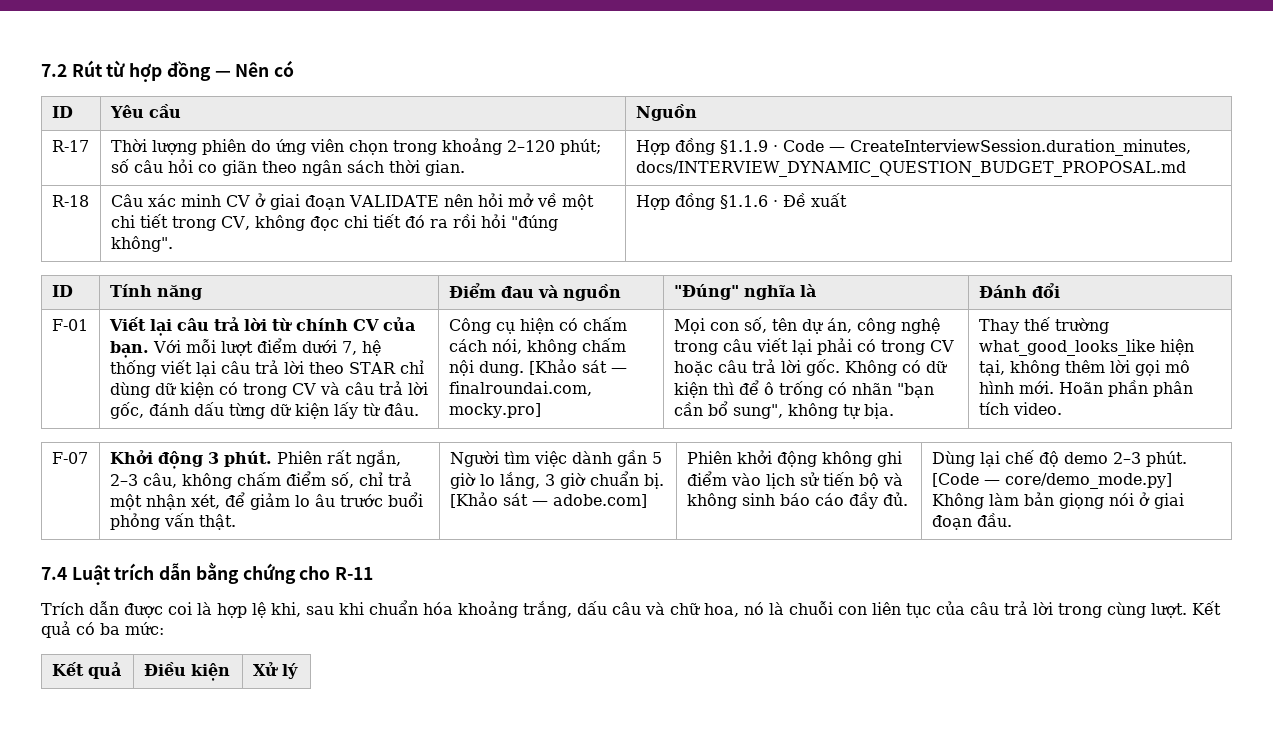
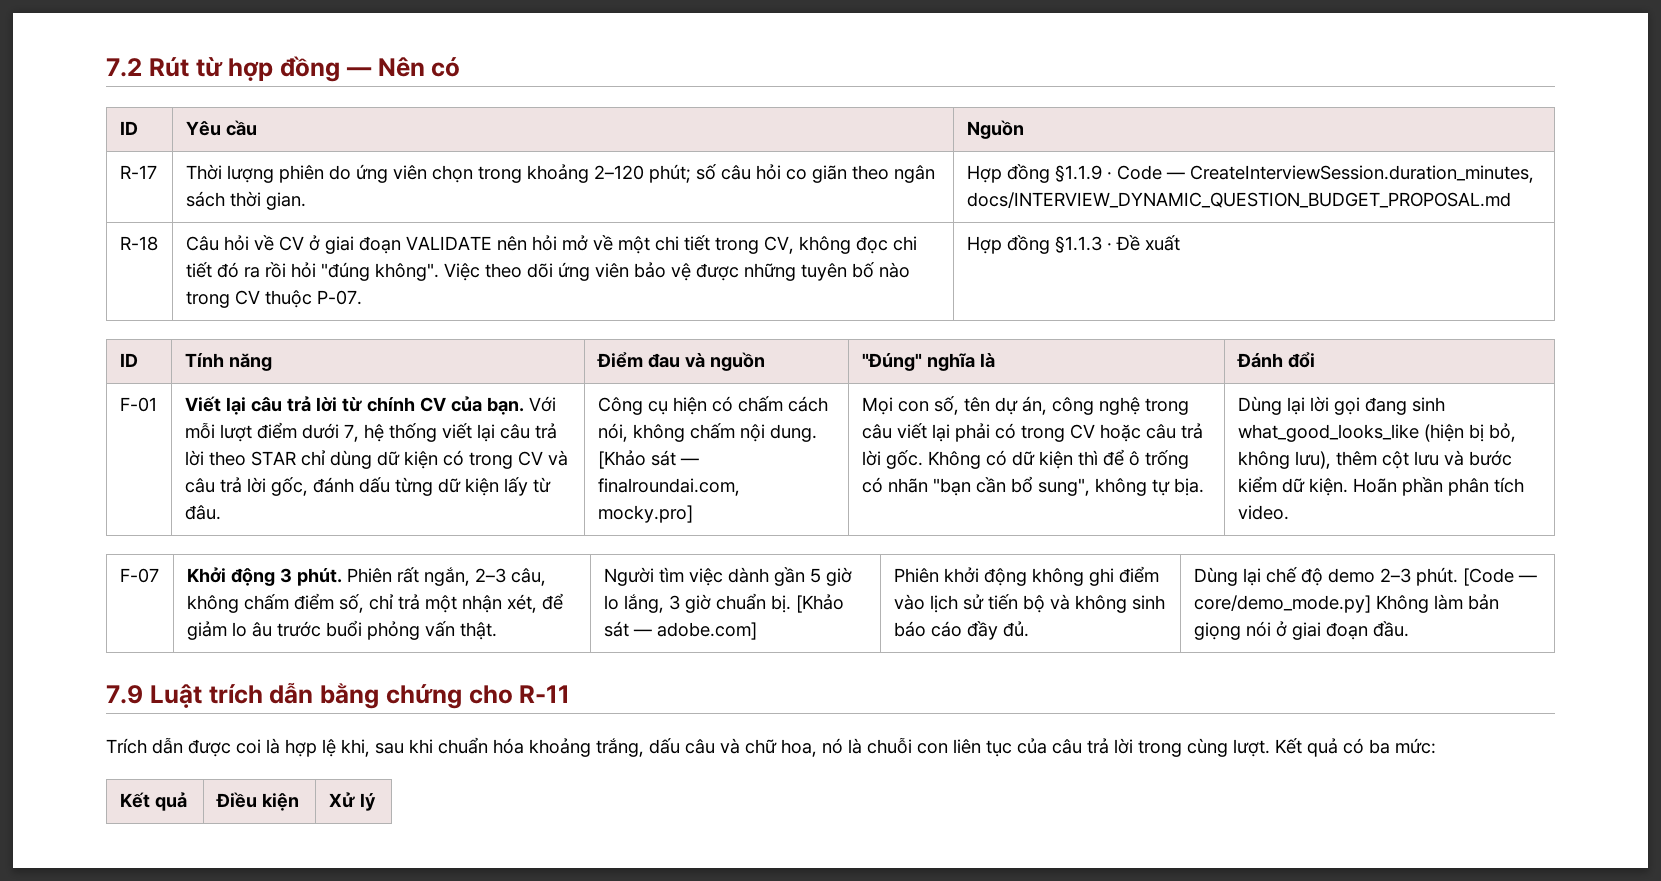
- Câu xác minh CV ở giai đoạn VALIDATE nên hỏi mở về một chi tiết trong CV, không đọc chi tiết đó ra rồi hỏi "đúng không". | Hợp đồng §1.1.6 · Đề xuất
+ Câu hỏi về CV ở giai đoạn VALIDATE nên hỏi mở về một chi tiết trong CV, không đọc chi tiết đó ra rồi hỏi "đúng không". Việc theo dõi ứng viên bảo vệ được những tuyên bố nào trong CV thuộc P-07. | Hợp đồng §1.1.3 · Đề xuất
- Thay thế trường what_good_looks_like hiện tại, không thêm lời gọi mô hình mới.
+ Dùng lại lời gọi đang sinh what_good_looks_like (hiện bị bỏ, không lưu), thêm cột lưu và bước kiểm dữ kiện.
- 7.4 Luật trích dẫn bằng chứng cho R-11
+ 7.9 Luật trích dẫn bằng chứng cho R-11

